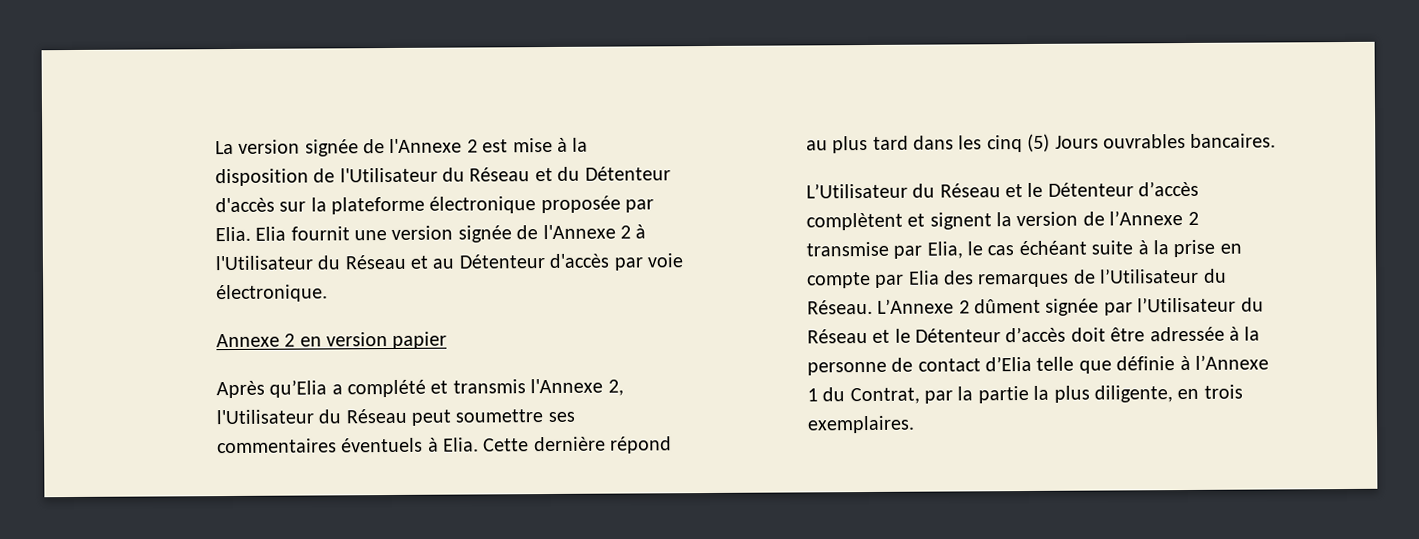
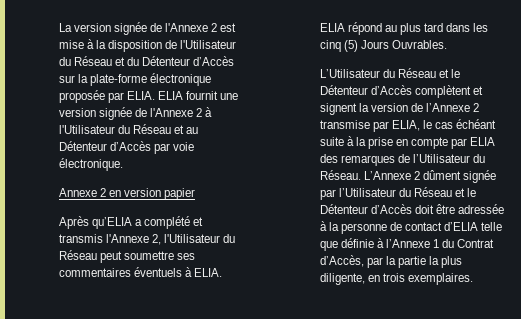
- La version signée de l'Annexe 2 est mise à la disposition de l'Utilisateur du Réseau et du Détenteur d'accès sur la plateforme électronique proposée par Elia. Elia fournit une version signée de l'Annexe 2 à l'Utilisateur du Réseau et au Détenteur d'accès par voie électronique.
+ La version signée de l'Annexe 2 est mise à la disposition de l'Utilisateur du Réseau et du Détenteur d’Accès sur la plate-forme électronique proposée par ELIA. ELIA fournit une version signée de l'Annexe 2 à l'Utilisateur du Réseau et au Détenteur d’Accès par voie électronique.
- Après qu’Elia a complété et transmis l'Annexe 2, l'Utilisateur du Réseau peut soumettre ses commentaires éventuels à Elia. Cette dernière répond au plus tard dans les cinq (5) Jours ouvrables bancaires.
+ Après qu’ELIA a complété et transmis l'Annexe 2, l'Utilisateur du Réseau peut soumettre ses commentaires éventuels à ELIA. ELIA répond au plus tard dans les cinq (5) Jours Ouvrables.
- L’Utilisateur du Réseau et le Détenteur d’accès complètent et signent la version de l’Annexe 2 transmise par Elia, le cas échéant suite à la prise en compte par Elia des remarques de l’Utilisateur du Réseau.
+ L’Utilisateur du Réseau et le Détenteur d’Accès complètent et signent la version de l’Annexe 2 transmise par ELIA, le cas échéant suite à la prise en compte par ELIA des remarques de l’Utilisateur du Réseau.
- L’Annexe 2 dûment signée par l’Utilisateur du Réseau et le Détenteur d’accès doit être adressée à la personne de contact d’Elia telle que définie à l’Annexe 1 du Contrat, par la partie la plus diligente, en trois exemplaires.
+ L’Annexe 2 dûment signée par l’Utilisateur du Réseau et le Détenteur d’Accès doit être adressée à la personne de contact d’ELIA telle que définie à l’Annexe 1 du Contrat d’Accès, par la partie la plus diligente, en trois exemplaires.

